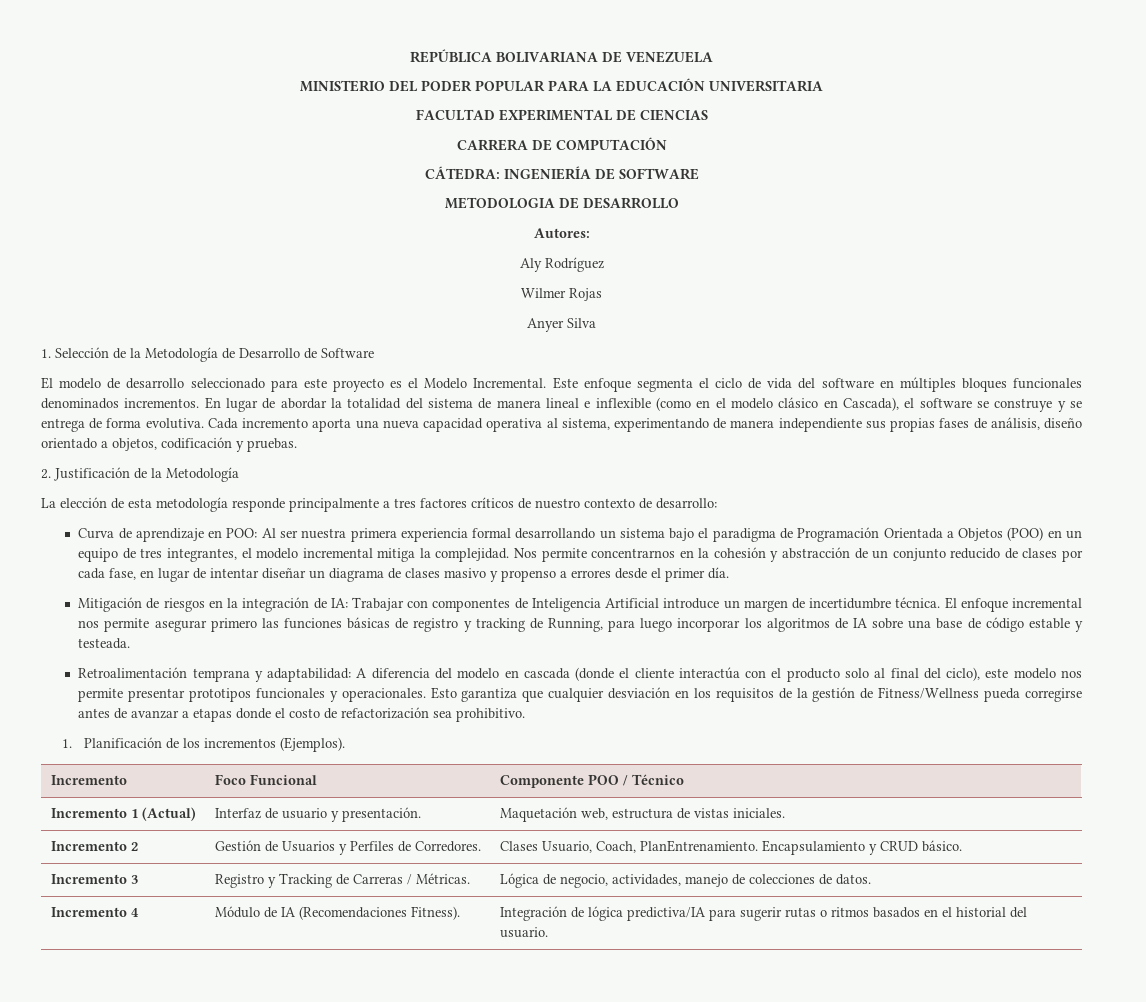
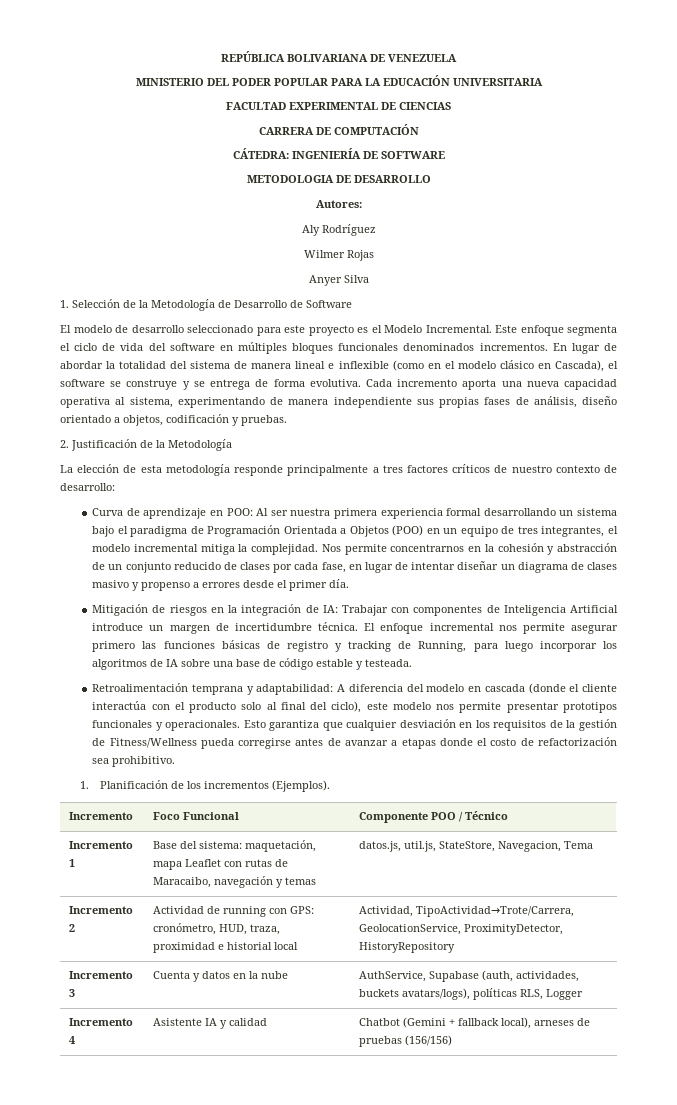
- Incremento 1 (Actual) | Interfaz de usuario y presentación. | Maquetación web, estructura de vistas iniciales.
- Incremento 2 | Gestión de Usuarios y Perfiles de Corredores. | Clases Usuario, Coach, PlanEntrenamiento. Encapsulamiento y CRUD básico.
- Incremento 3 | Registro y Tracking de Carreras / Métricas. | Lógica de negocio, actividades, manejo de colecciones de datos.
- Incremento 4 | Módulo de IA (Recomendaciones Fitness). | Integración de lógica predictiva/IA para sugerir rutas o ritmos basados en el historial del usuario.
+ Incremento 1 | Base del sistema: maquetación, mapa Leaflet con rutas de Maracaibo, navegación y temas | datos.js, util.js, StateStore, Navegacion, Tema
+ Incremento 2 | Actividad de running con GPS: cronómetro, HUD, traza, proximidad e historial local | Actividad, TipoActividad→Trote/Carrera, GeolocationService, ProximityDetector, HistoryRepository
+ Incremento 3 | Cuenta y datos en la nube | AuthService, Supabase (auth, actividades, buckets avatars/logs), políticas RLS, Logger
+ Incremento 4 | Asistente IA y calidad | Chatbot (Gemini + fallback local), arneses de pruebas (156/156)

